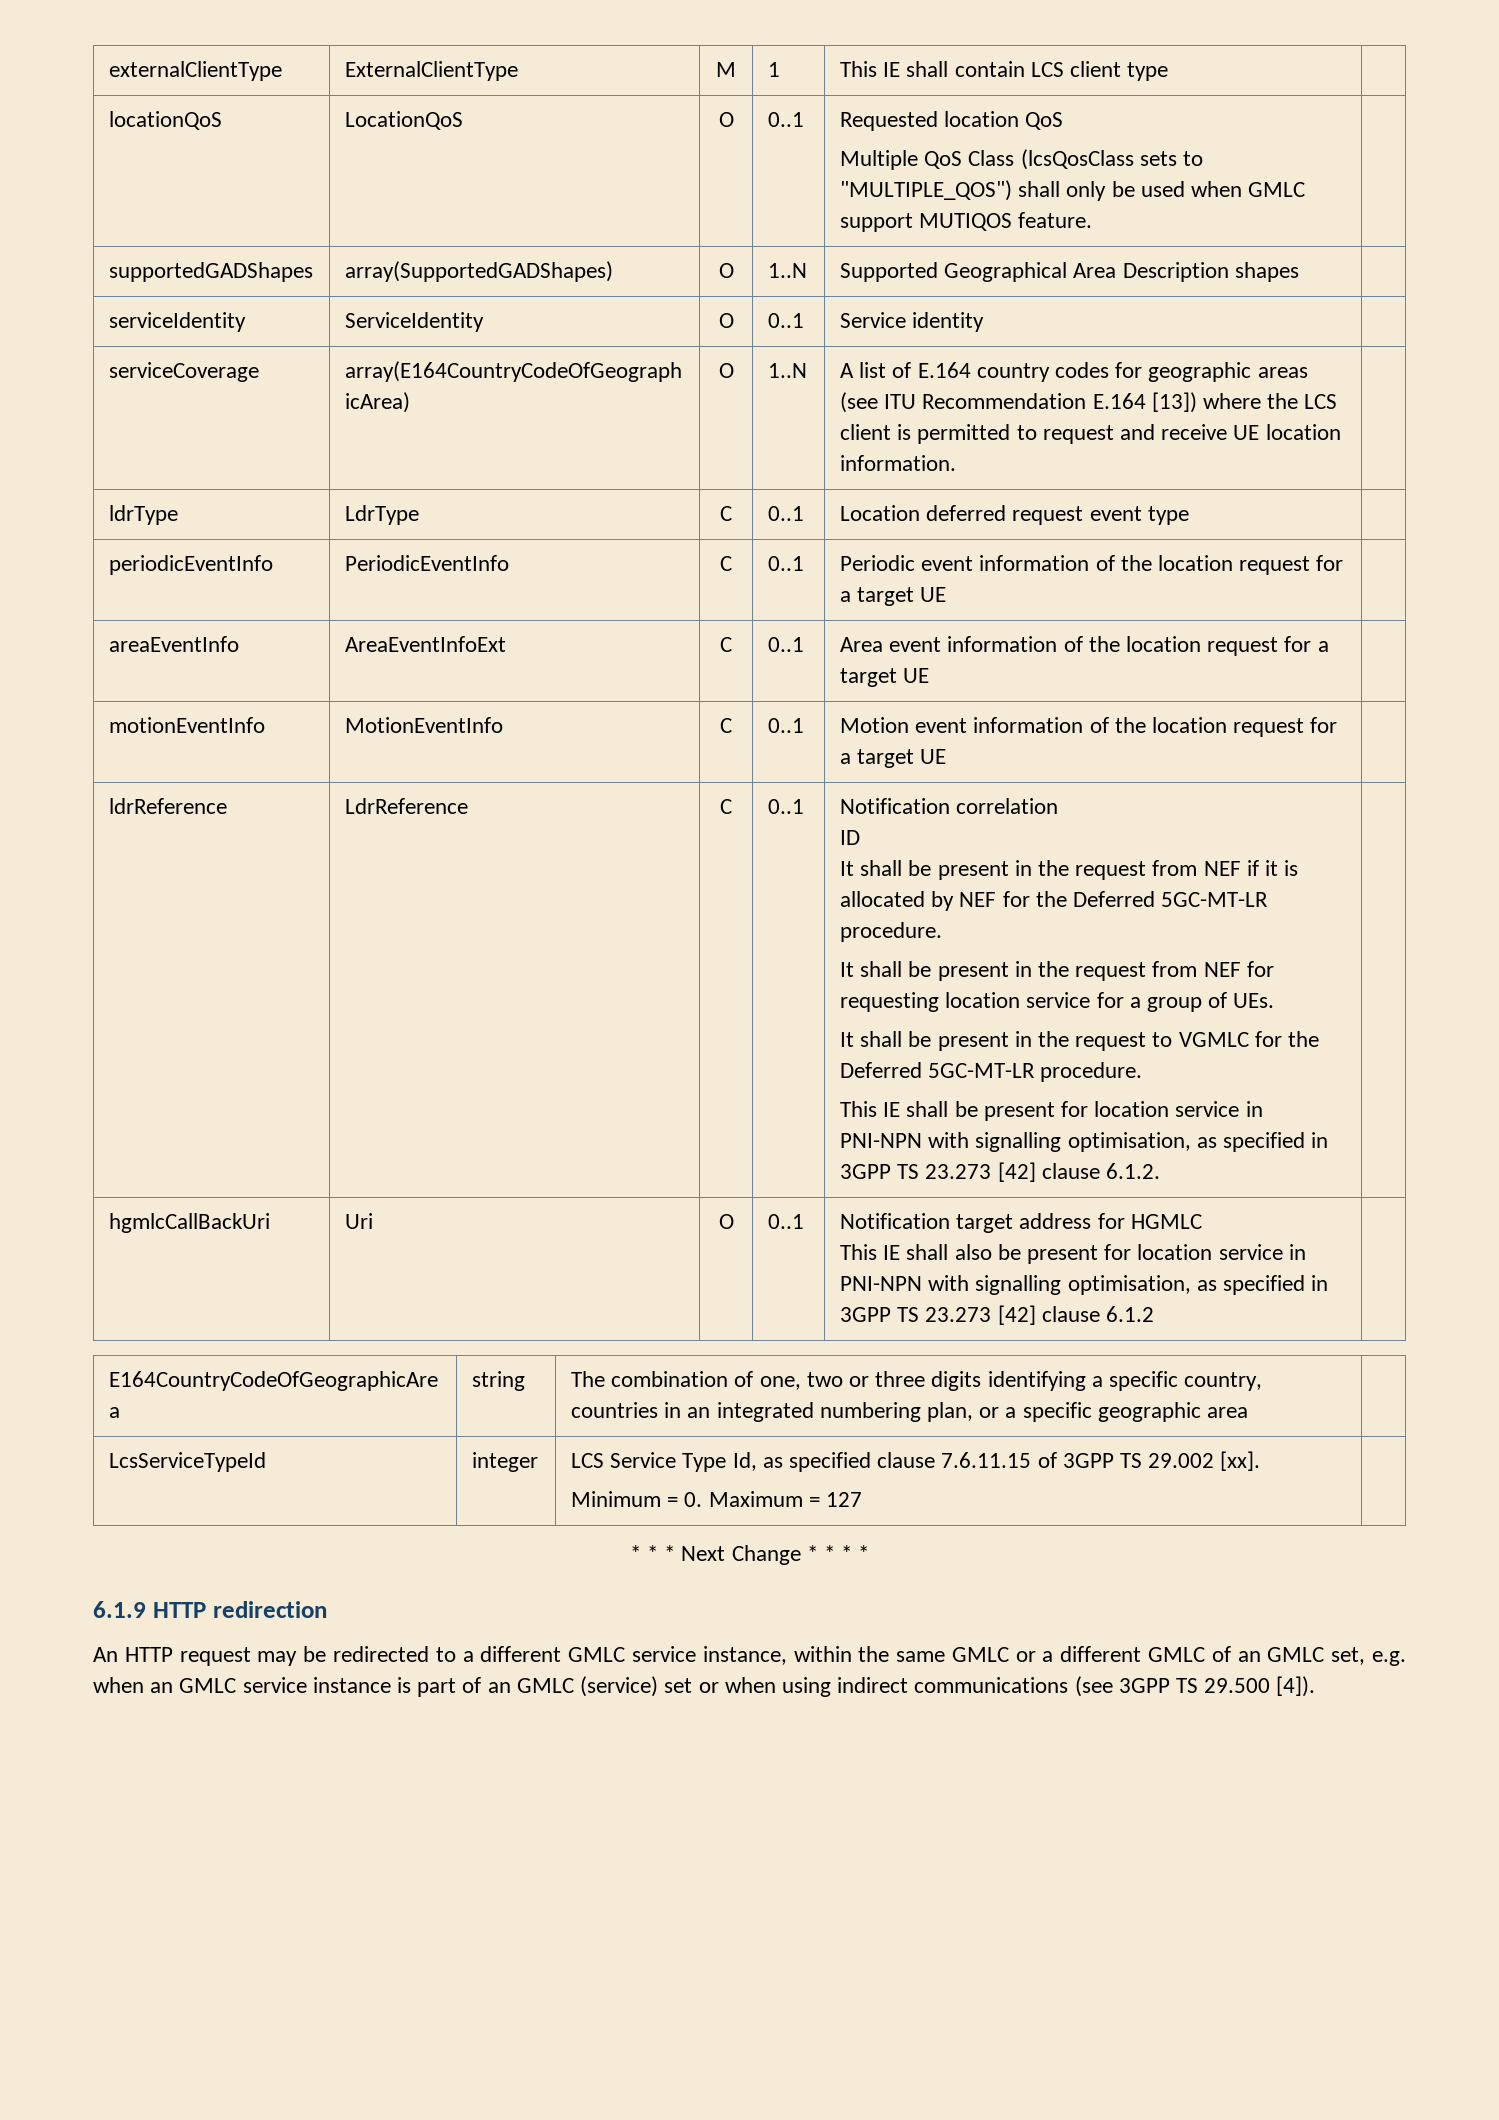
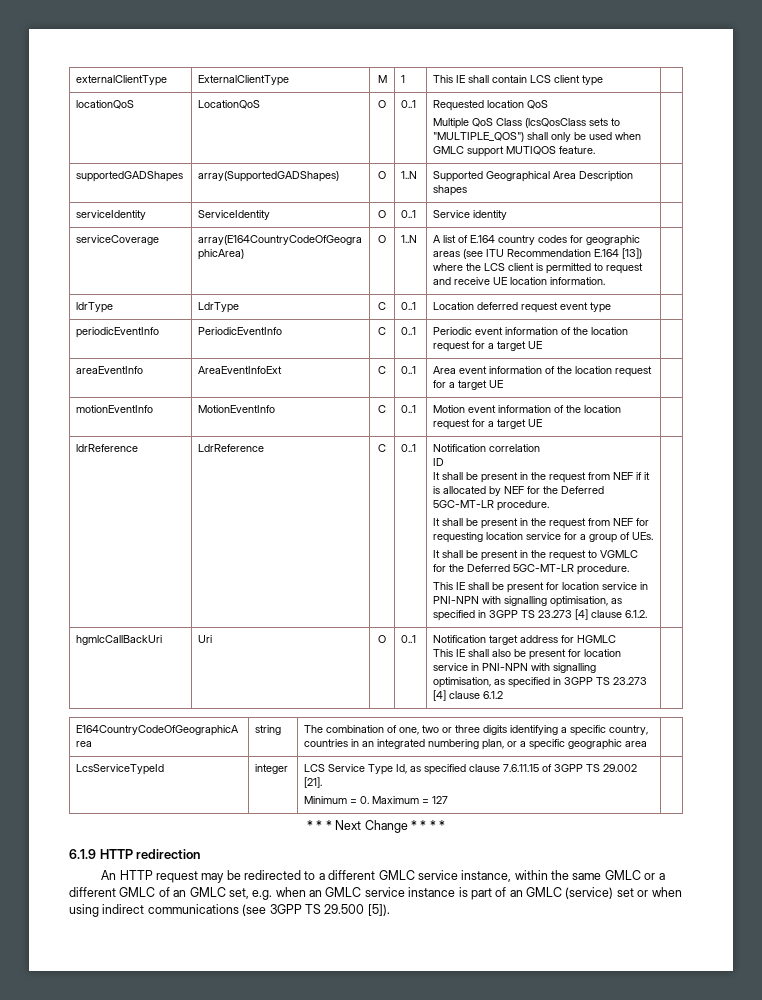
- This IE shall be present for location service in PNI-NPN with signalling optimisation, as specified in 3GPP TS 23.273 [42] clause 6.1.2.
+ This IE shall be present for location service in PNI-NPN with signalling optimisation, as specified in 3GPP TS 23.273 [4] clause 6.1.2.
  hgmlcCallBackUri | Uri | O | 0..1 | Notification target address for HGMLC
- This IE shall also be present for location service in PNI-NPN with signalling optimisation, as specified in 3GPP TS 23.273 [42] clause 6.1.2 |
+ This IE shall also be present for location service in PNI-NPN with signalling optimisation, as specified in 3GPP TS 23.273 [4] clause 6.1.2 |
- LcsServiceTypeId | integer | LCS Service Type Id, as specified clause 7.6.11.15 of 3GPP TS 29.002 [xx].
+ LcsServiceTypeId | integer | LCS Service Type Id, as specified clause 7.6.11.15 of 3GPP TS 29.002 [21].
- An HTTP request may be redirected to a different GMLC service instance, within the same GMLC or a different GMLC of an GMLC set, e.g. when an GMLC service instance is part of an GMLC (service) set or when using indirect communications (see 3GPP TS 29.500 [4]).
+ An HTTP request may be redirected to a different GMLC service instance, within the same GMLC or a different GMLC of an GMLC set, e.g. when an GMLC service instance is part of an GMLC (service) set or when using indirect communications (see 3GPP TS 29.500 [5]).

